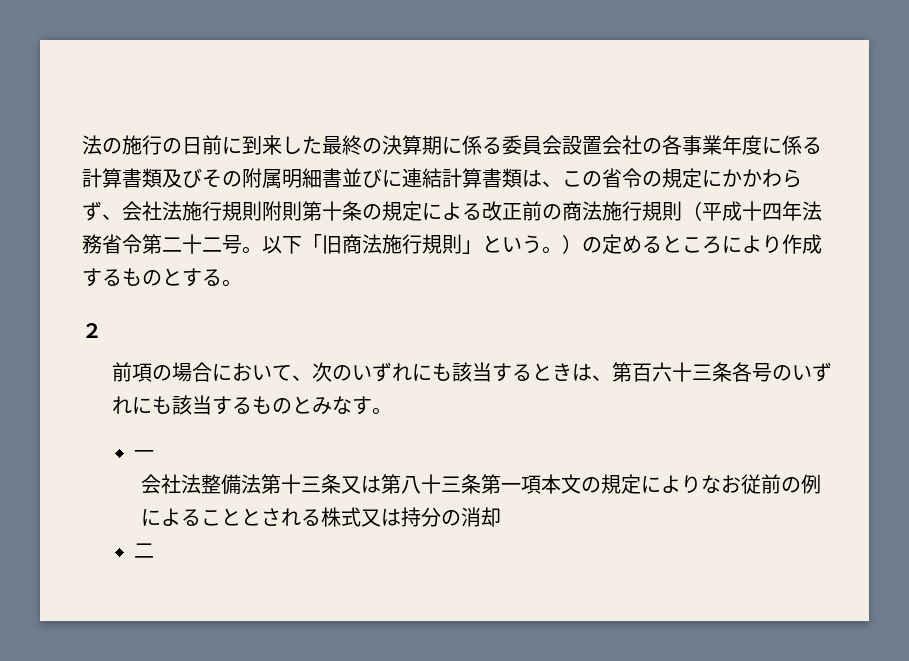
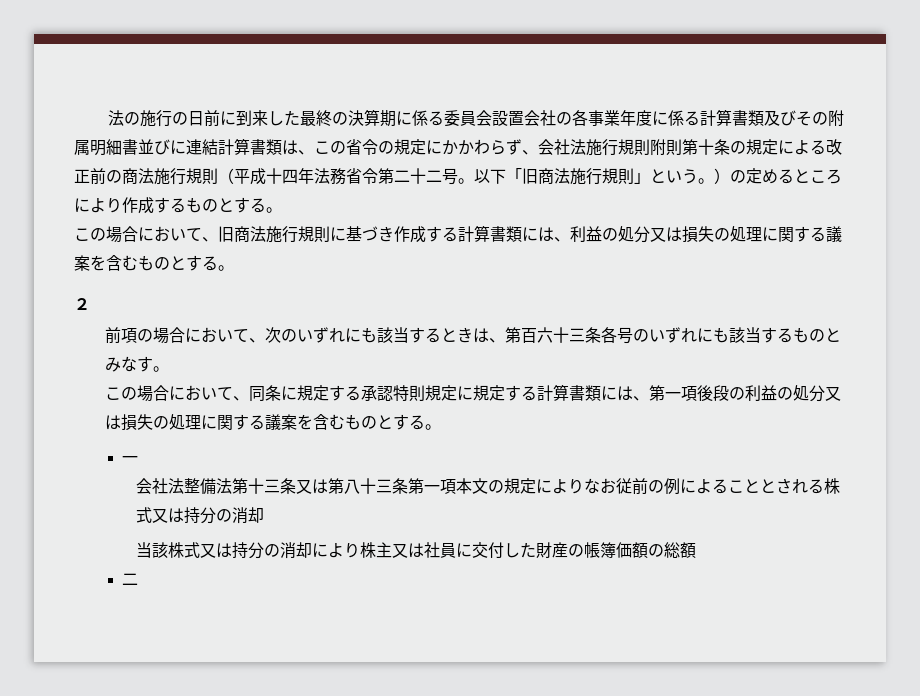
+ この場合において、旧商法施行規則に基づき作成する計算書類には、利益の処分又は損失の処理に関する議案を含むものとする。
+ この場合において、同条に規定する承認特則規定に規定する計算書類には、第一項後段の利益の処分又は損失の処理に関する議案を含むものとする。
+ 当該株式又は持分の消却により株主又は社員に交付した財産の帳簿価額の総額

